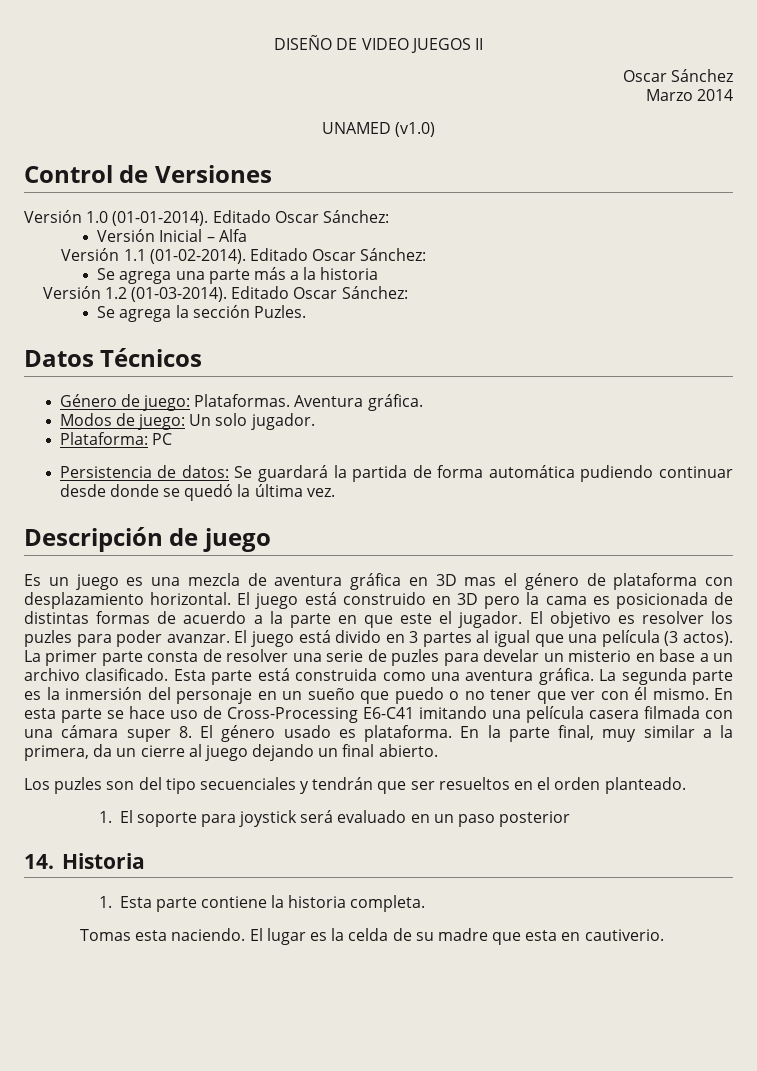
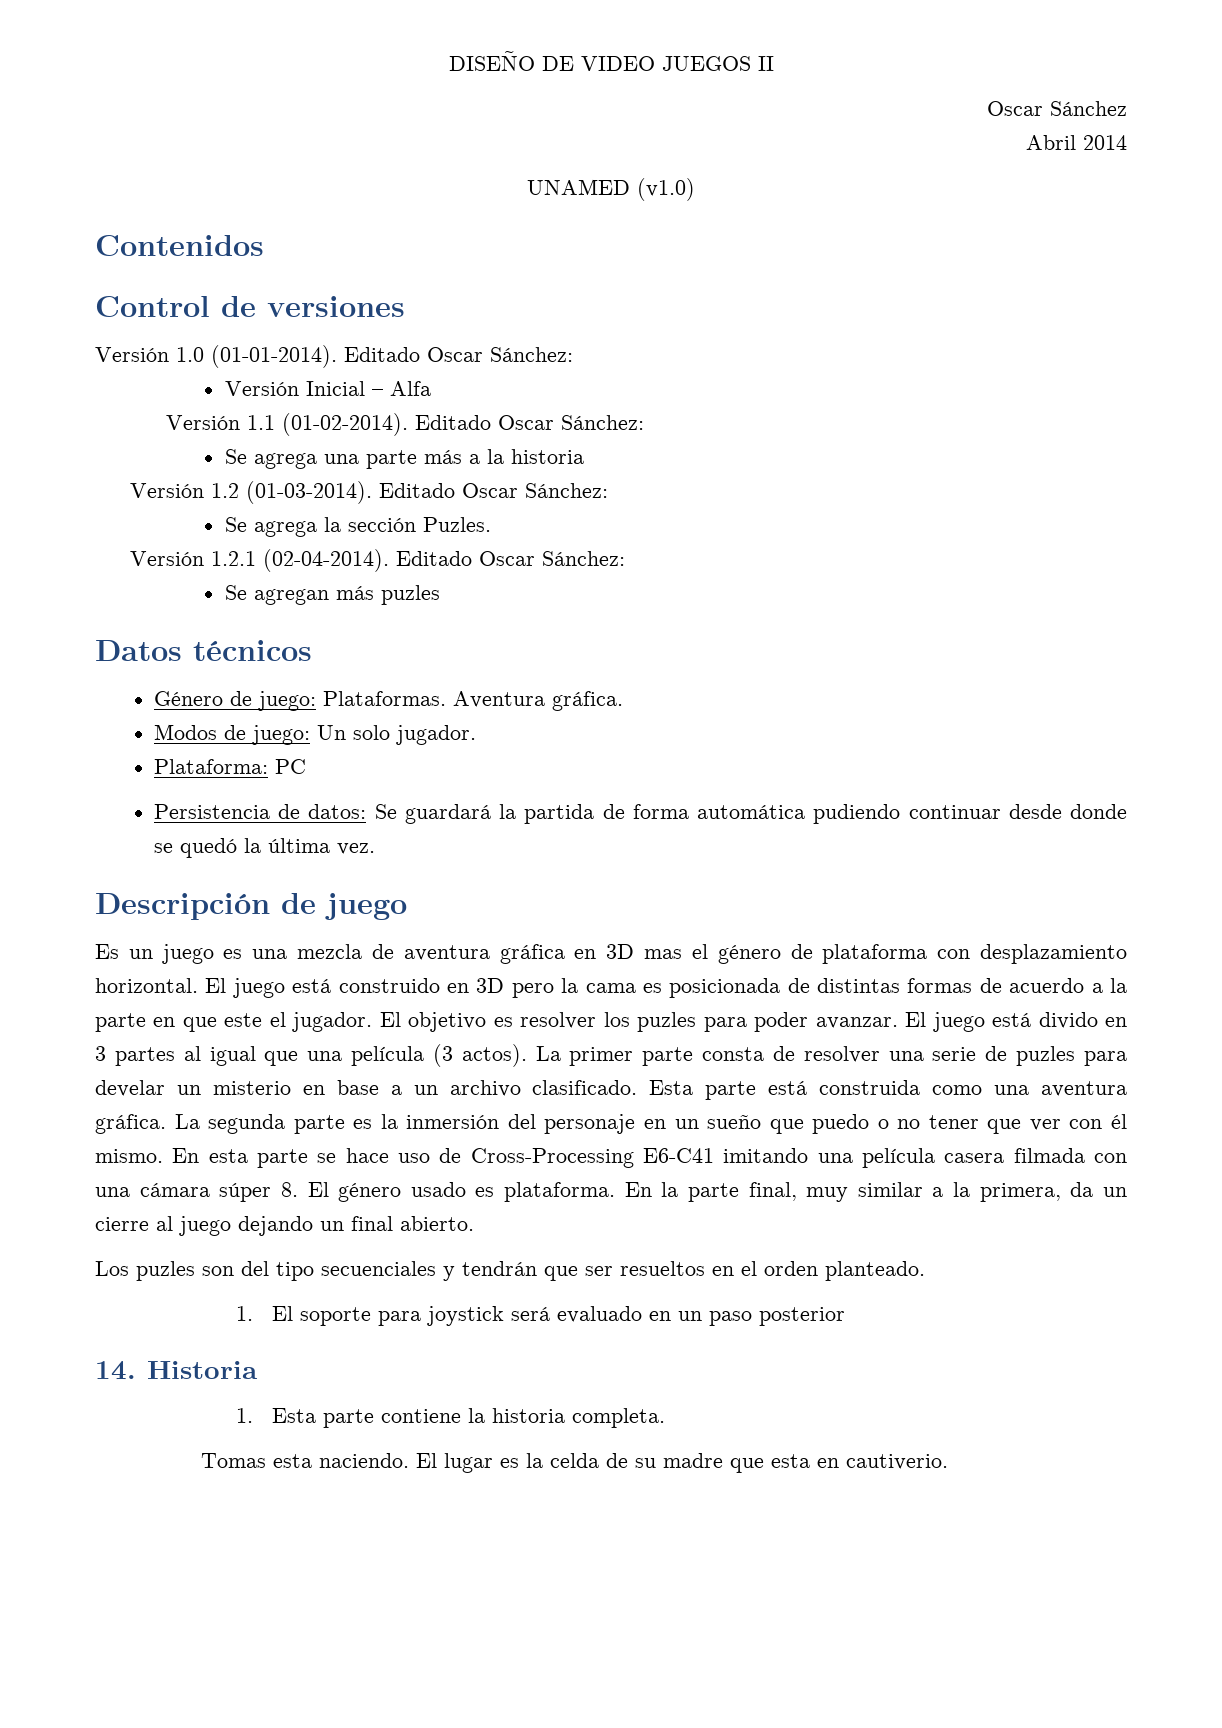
- Marzo 2014
+ Abril 2014
+ Contenidos
- Control de Versiones
+ Control de versiones
+ Versión 1.2.1 (02-04-2014). Editado Oscar Sánchez:
+ Se agregan más puzles
- Datos Técnicos
+ Datos técnicos
- En esta parte se hace uso de Cross-Processing E6-C41 imitando una película casera filmada con una cámara super 8. El género usado es plataforma.
+ En esta parte se hace uso de Cross-Processing E6-C41 imitando una película casera filmada con una cámara súper 8. El género usado es plataforma.

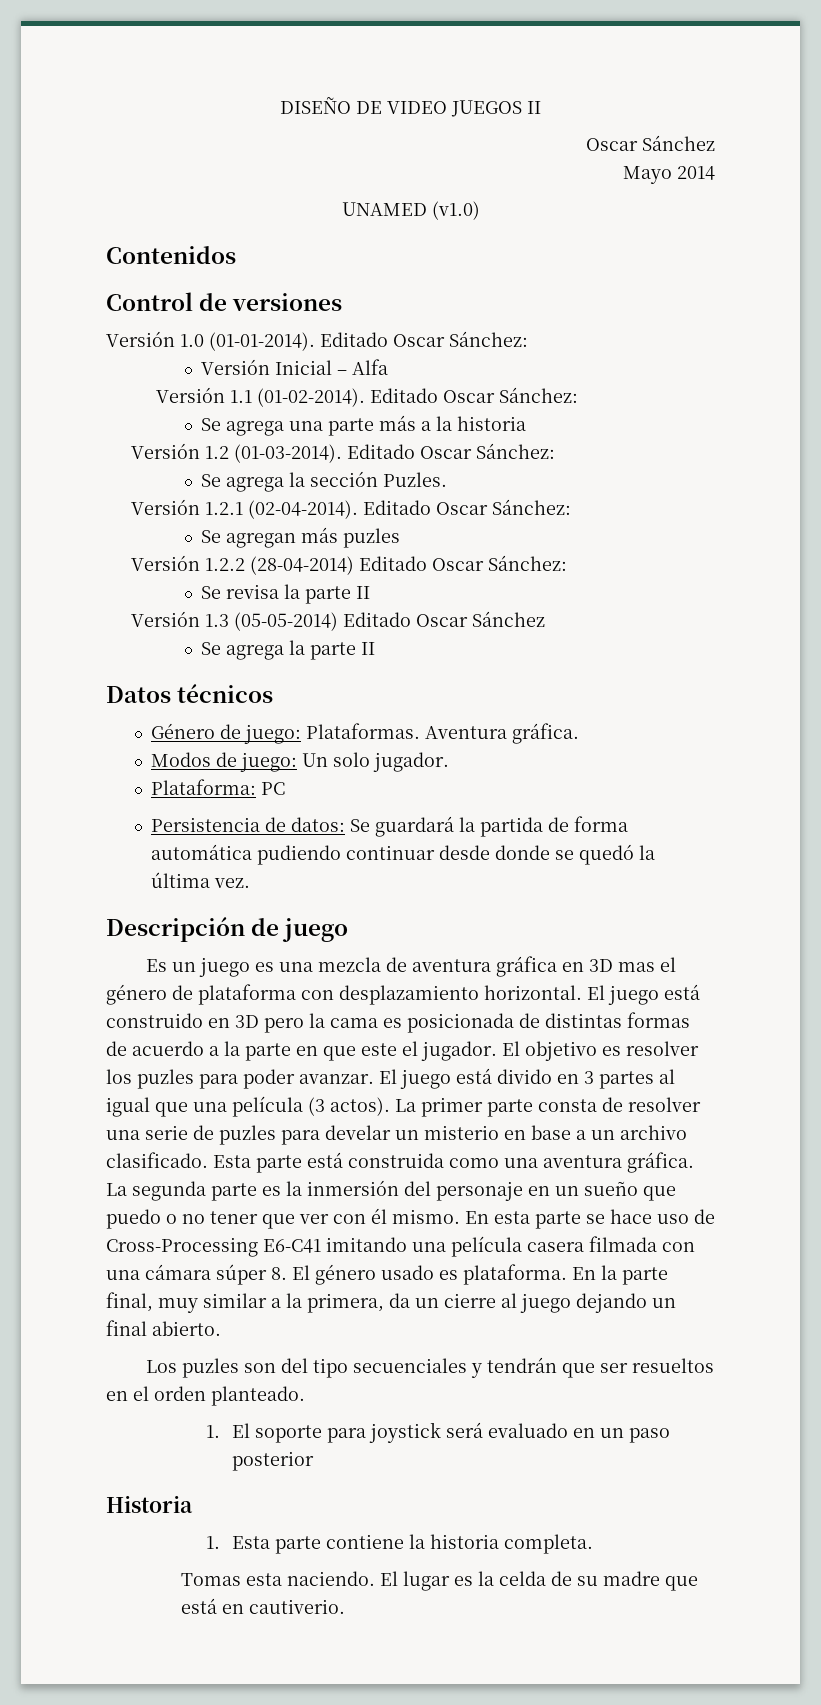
- Abril 2014
+ Mayo 2014
+ Versión 1.2.2 (28-04-2014) Editado Oscar Sánchez:
+ Se revisa la parte II
+ Versión 1.3 (05-05-2014) Editado Oscar Sánchez
+ Se agrega la parte II
- 14. Historia
+ Historia
- El lugar es la celda de su madre que esta en cautiverio.
+ El lugar es la celda de su madre que está en cautiverio.

